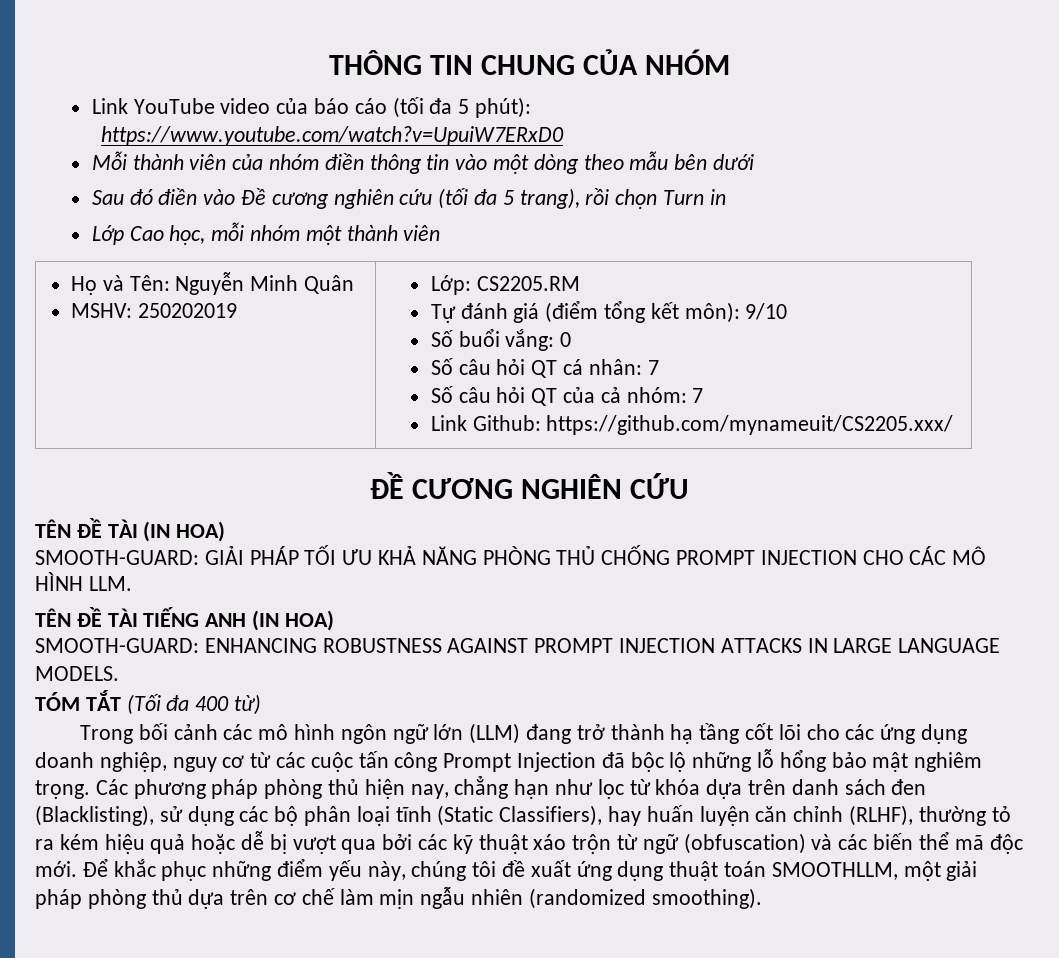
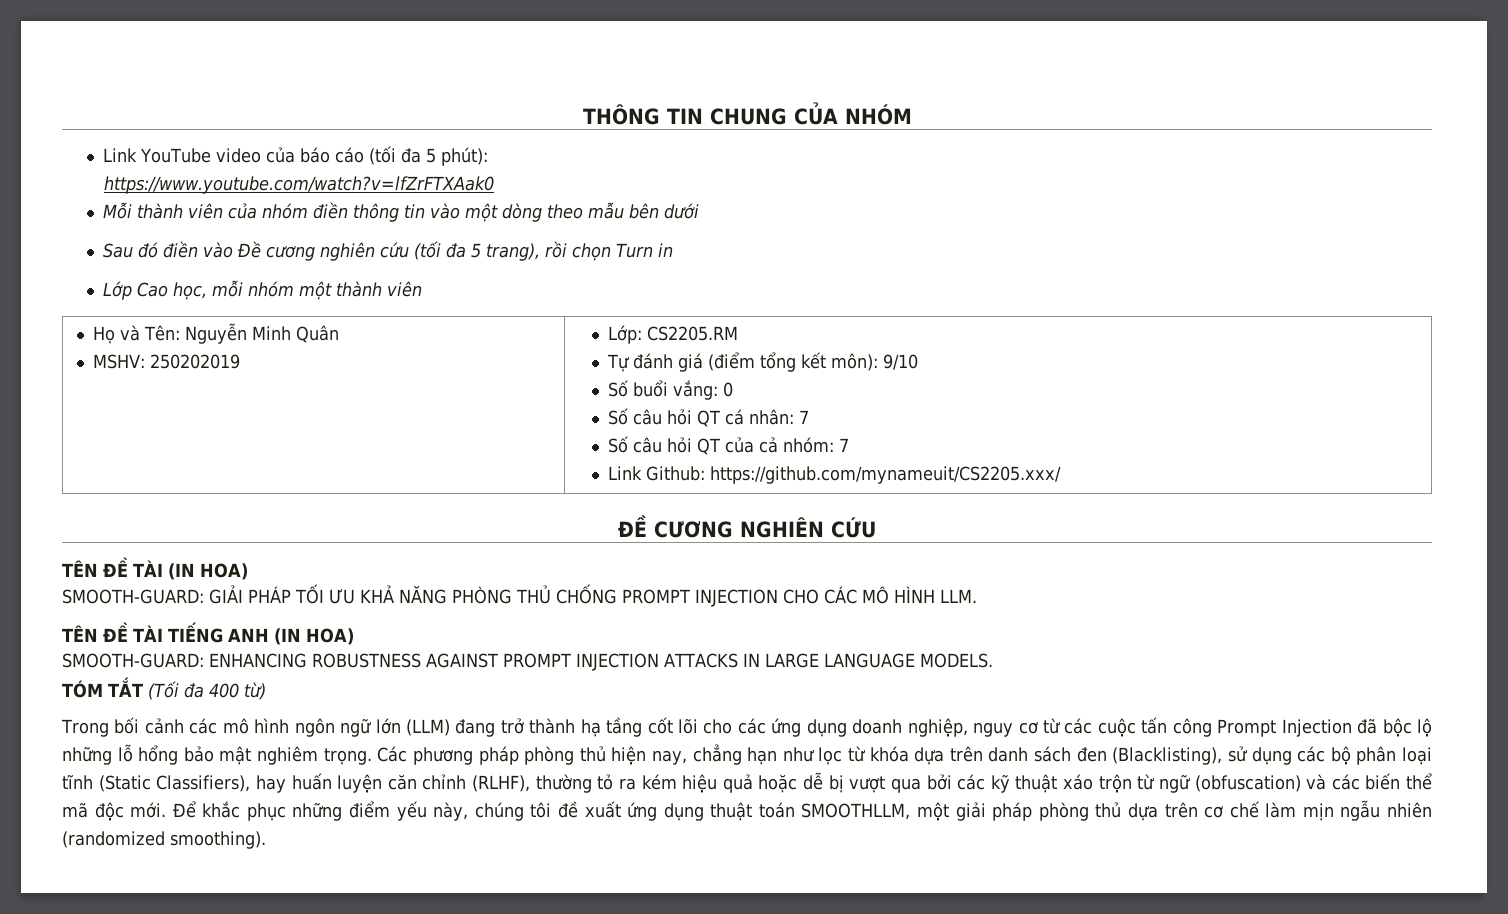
- https://www.youtube.com/watch?v=UpuiW7ERxD0
+ https://www.youtube.com/watch?v=lfZrFTXAak0

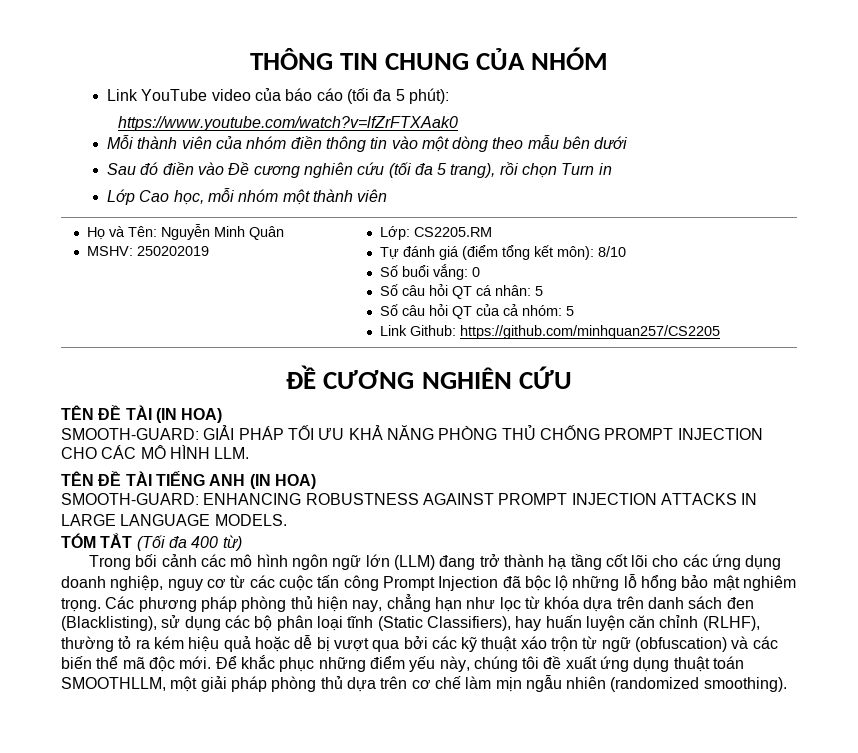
  Họ và Tên: Nguyễn Minh Quân
  MSHV: 250202019 | Lớp: CS2205.RM
- Tự đánh giá (điểm tổng kết môn): 9/10
+ Tự đánh giá (điểm tổng kết môn): 8/10
  Số buổi vắng: 0
- Số câu hỏi QT cá nhân: 7
- Số câu hỏi QT của cả nhóm: 7
- Link Github: https://github.com/mynameuit/CS2205.xxx/
+ Số câu hỏi QT cá nhân: 5
+ Số câu hỏi QT của cả nhóm: 5
+ Link Github: https://github.com/minhquan257/CS2205

